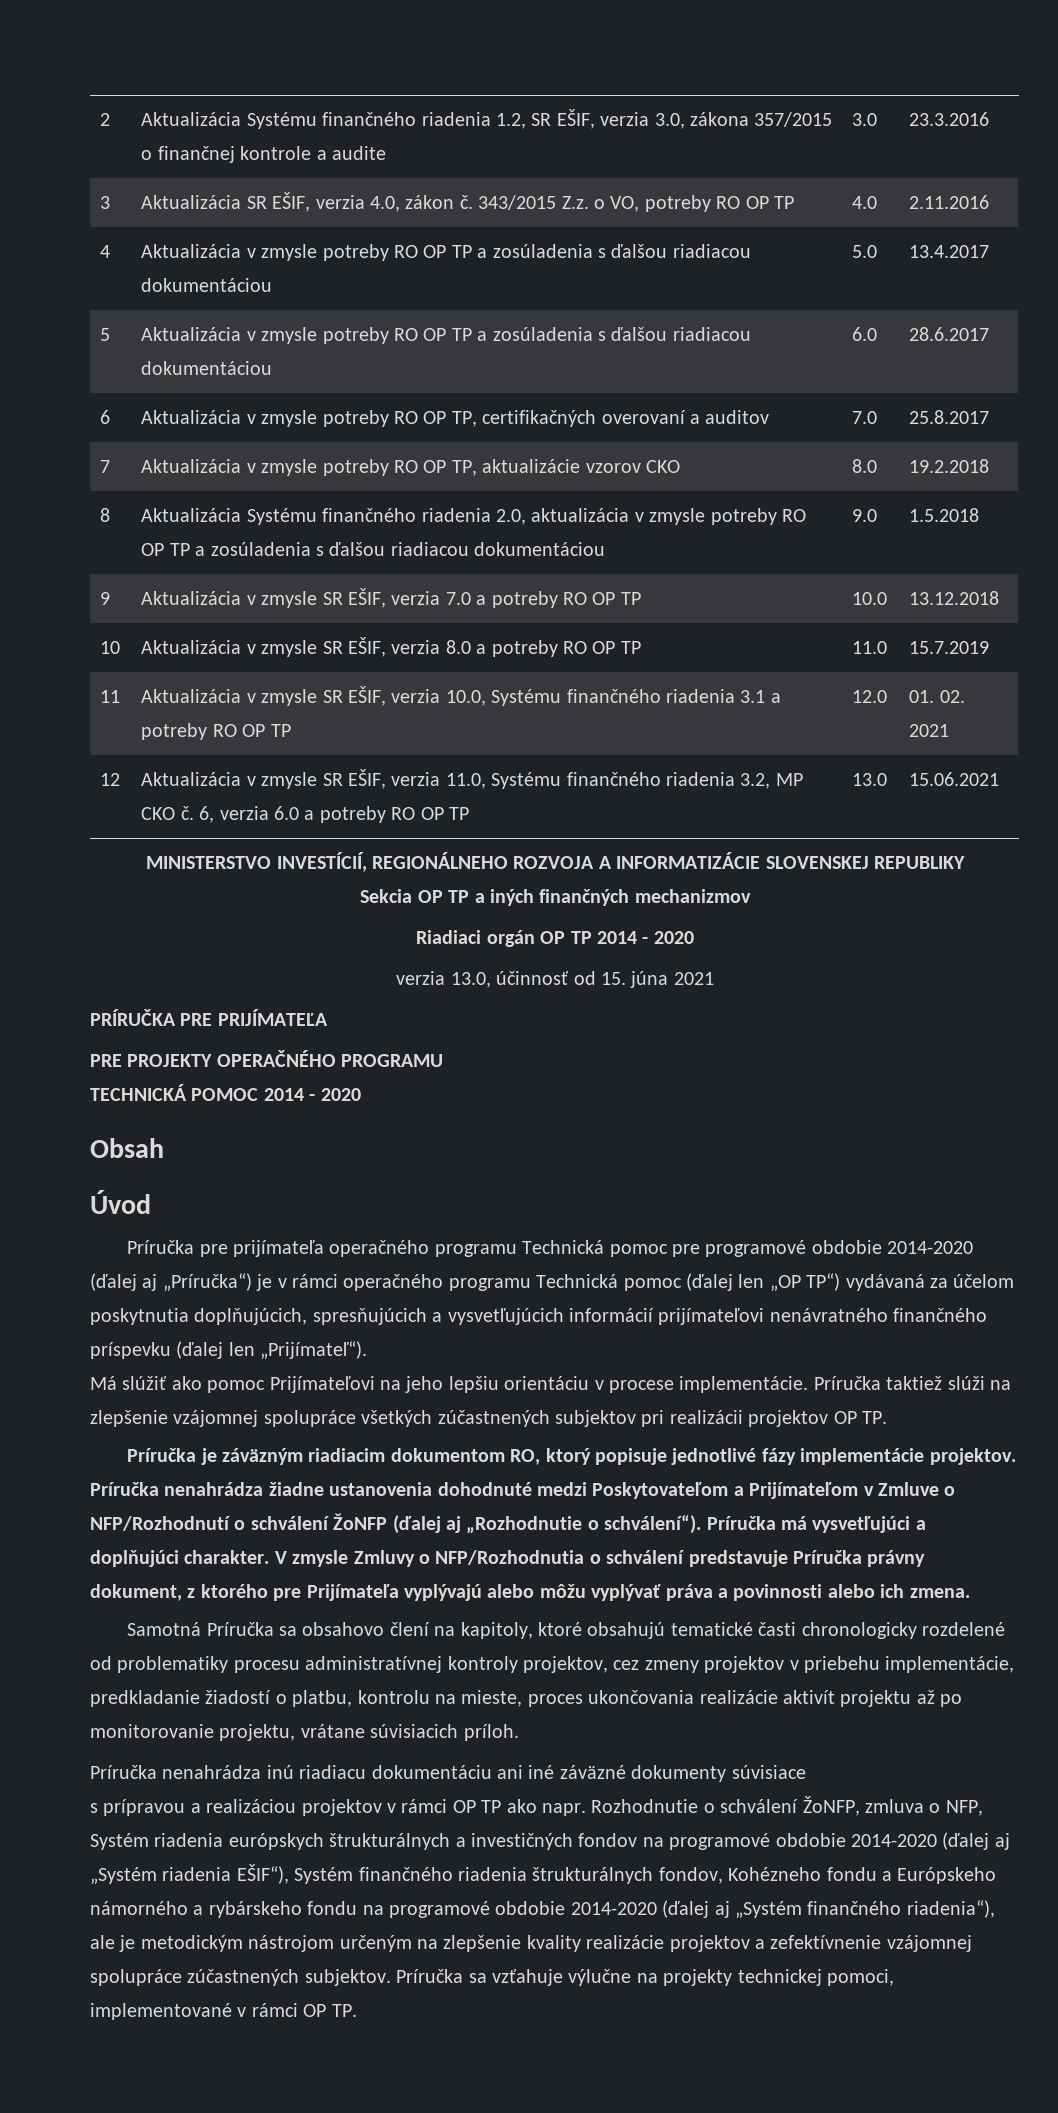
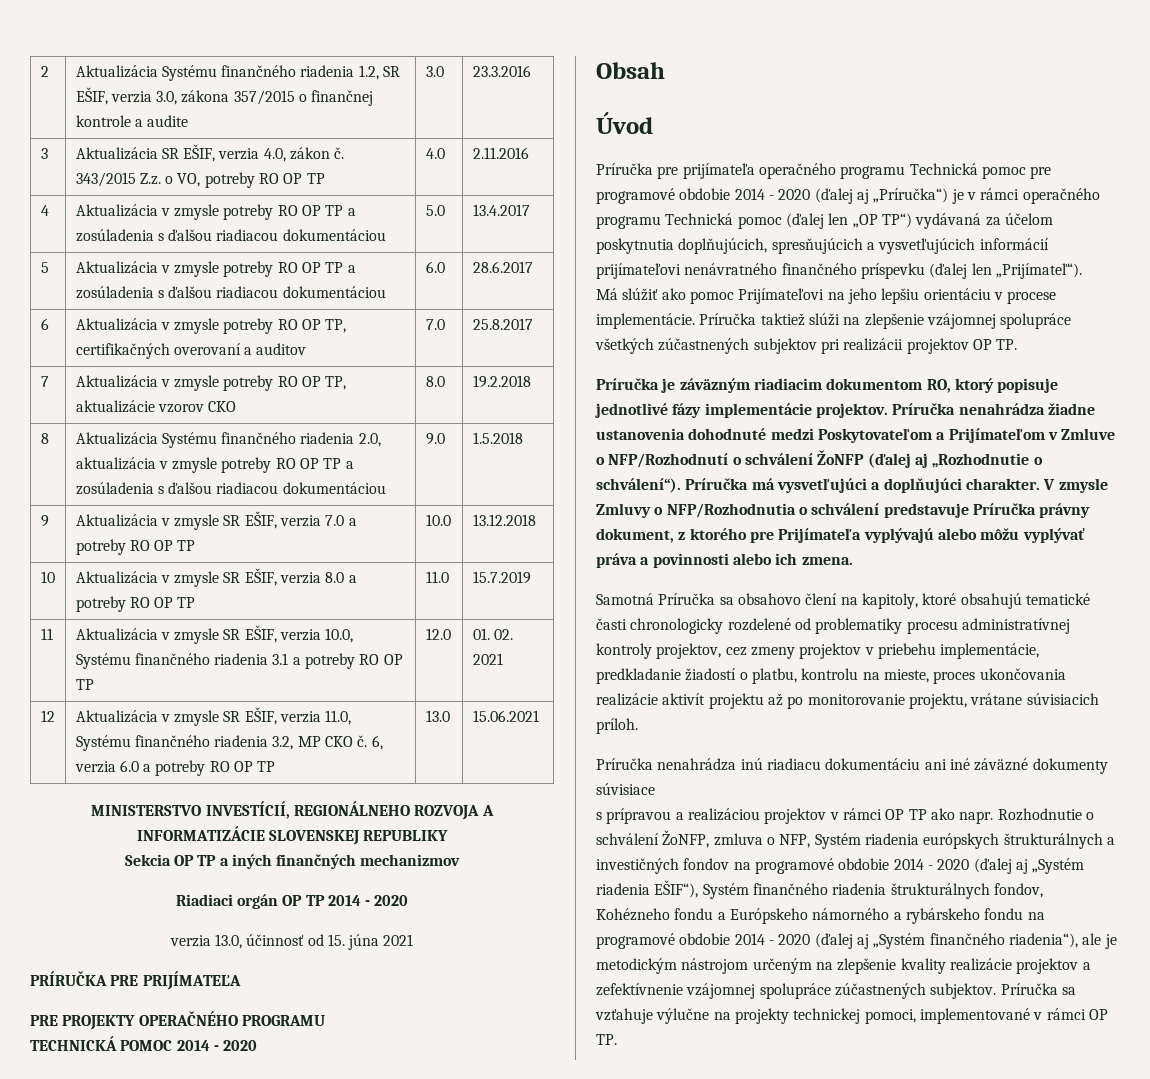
- Príručka pre prijímateľa operačného programu Technická pomoc pre programové obdobie 2014-2020 (ďalej aj „Príručka“) je v rámci operačného programu Technická pomoc (ďalej len „OP TP“) vydávaná za účelom poskytnutia doplňujúcich, spresňujúcich a vysvetľujúcich informácií prijímateľovi nenávratného finančného príspevku (ďalej len „Prijímateľ“).
+ Príručka pre prijímateľa operačného programu Technická pomoc pre programové obdobie 2014 - 2020 (ďalej aj „Príručka“) je v rámci operačného programu Technická pomoc (ďalej len „OP TP“) vydávaná za účelom poskytnutia doplňujúcich, spresňujúcich a vysvetľujúcich informácií prijímateľovi nenávratného finančného príspevku (ďalej len „Prijímateľ“).
- Rozhodnutie o schválení ŽoNFP, zmluva o NFP, Systém riadenia európskych štrukturálnych a investičných fondov na programové obdobie 2014-2020 (ďalej aj „Systém riadenia EŠIF“), Systém finančného riadenia štrukturálnych fondov, Kohézneho fondu a Európskeho námorného a rybárskeho fondu na programové obdobie 2014-2020 (ďalej aj „Systém finančného riadenia“), ale je metodickým nástrojom určeným na zlepšenie kvality realizácie projektov a zefektívnenie vzájomnej spolupráce zúčastnených subjektov.
+ Rozhodnutie o schválení ŽoNFP, zmluva o NFP, Systém riadenia európskych štrukturálnych a investičných fondov na programové obdobie 2014 - 2020 (ďalej aj „Systém riadenia EŠIF“), Systém finančného riadenia štrukturálnych fondov, Kohézneho fondu a Európskeho námorného a rybárskeho fondu na programové obdobie 2014 - 2020 (ďalej aj „Systém finančného riadenia“), ale je metodickým nástrojom určeným na zlepšenie kvality realizácie projektov a zefektívnenie vzájomnej spolupráce zúčastnených subjektov.

